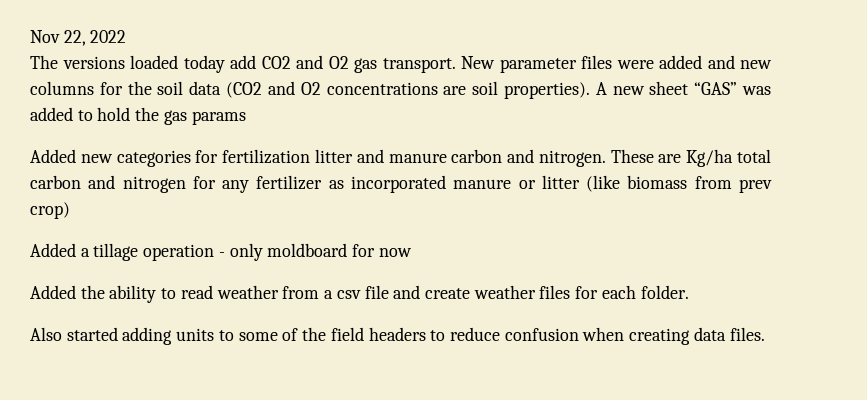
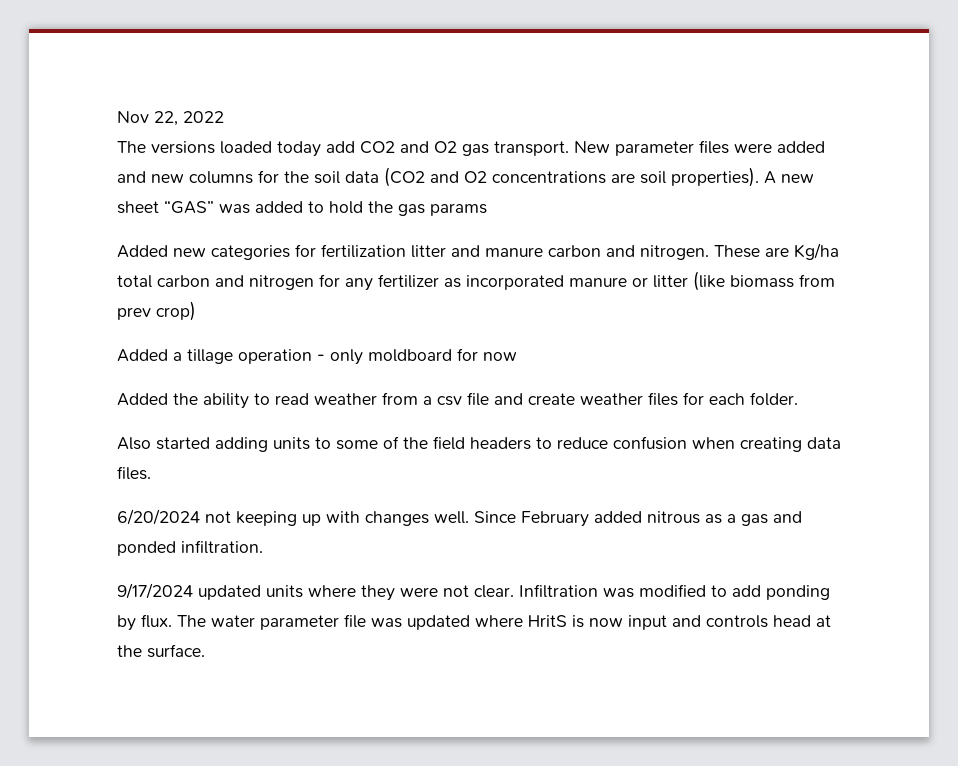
+ 6/20/2024 not keeping up with changes well. Since February added nitrous as a gas and ponded infiltration.
+ 9/17/2024 updated units where they were not clear. Infiltration was modified to add ponding by flux. The water parameter file was updated where HritS is now input and controls head at the surface.

